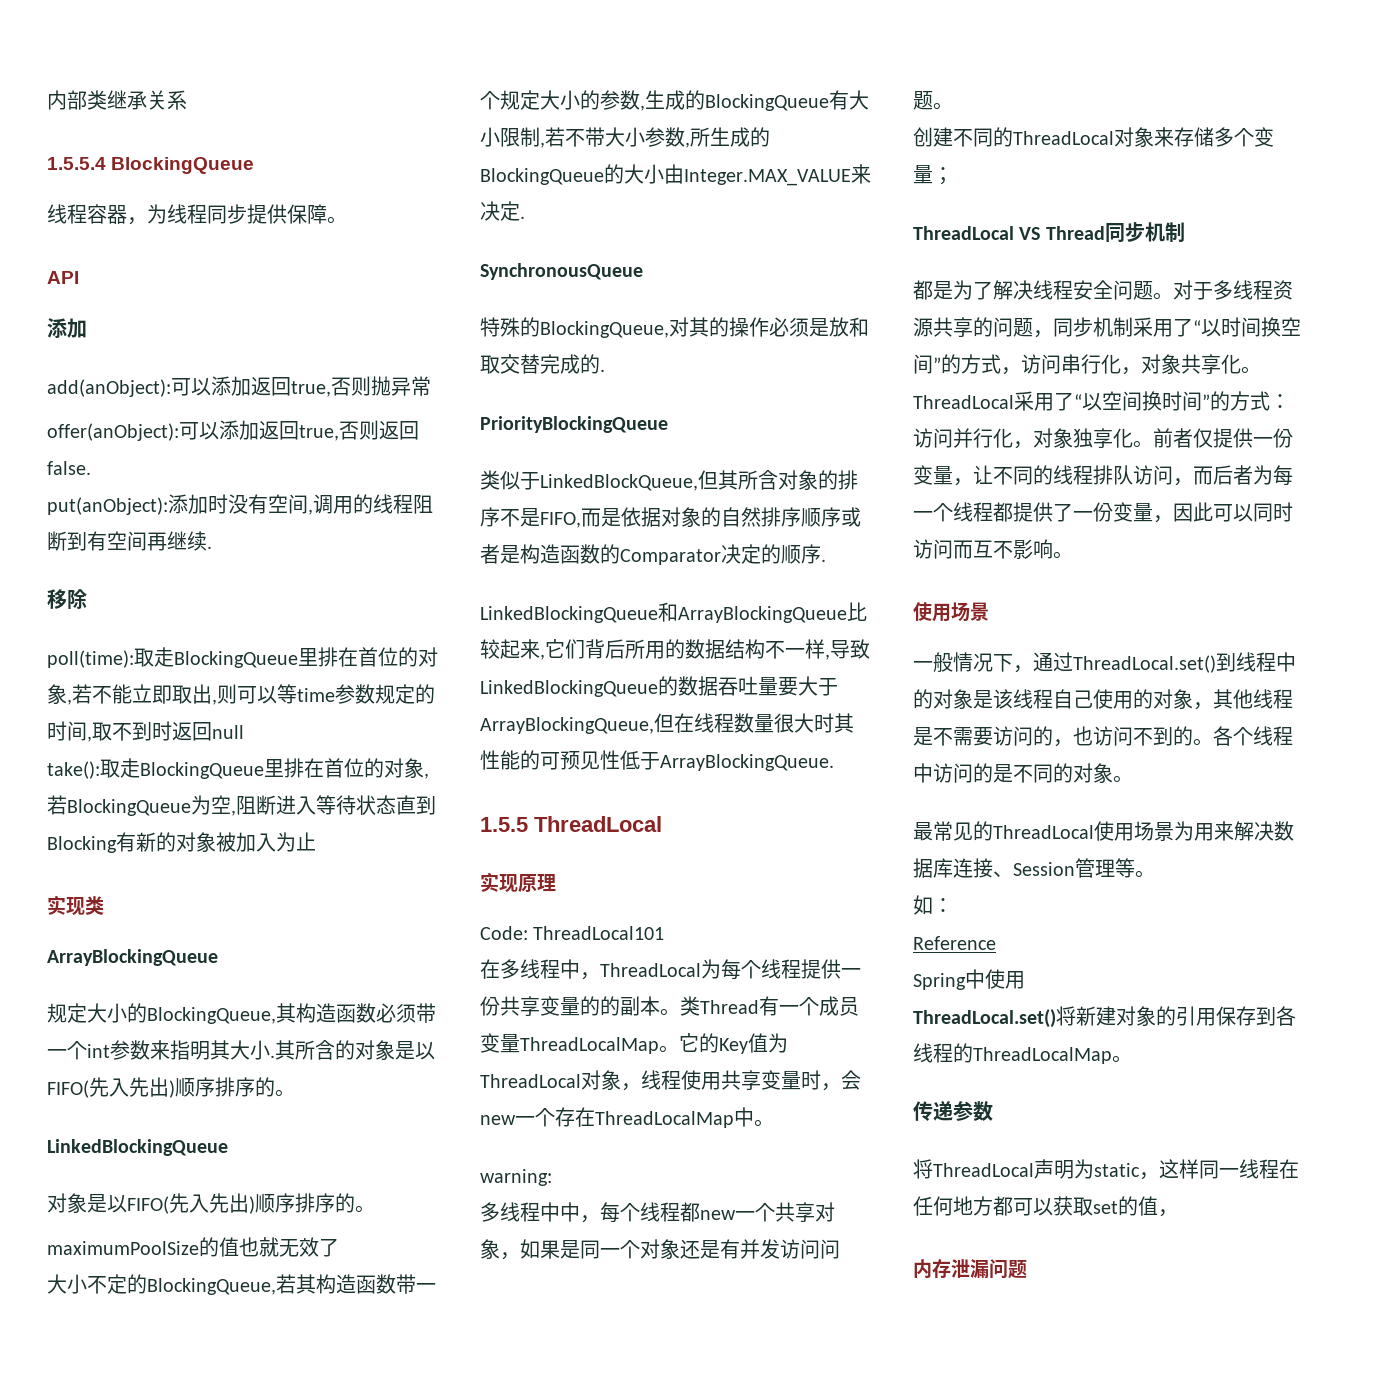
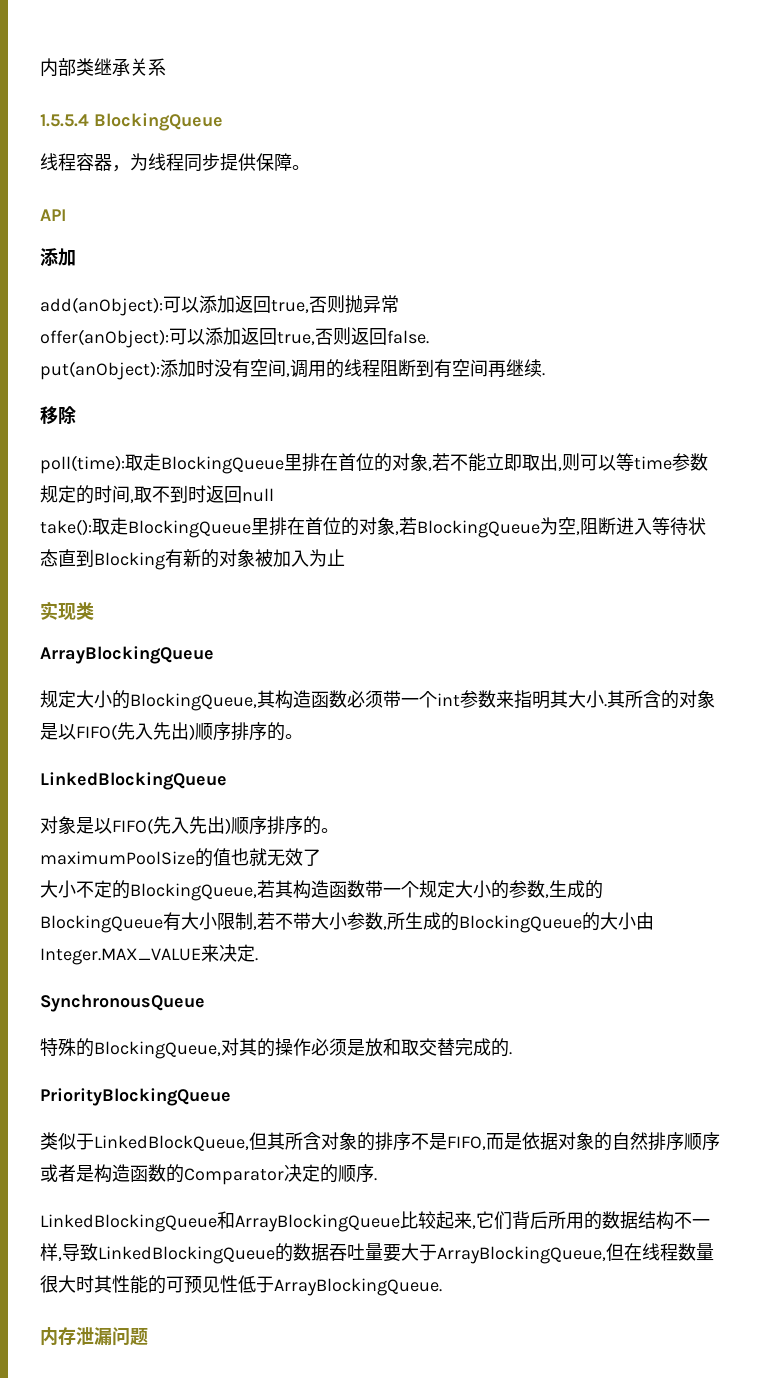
- 1.5.5 ThreadLocal
- 实现原理
- Code: ThreadLocal101
- 在多线程中，ThreadLocal为每个线程提供一份共享变量的的副本。类Thread有一个成员变量ThreadLocalMap。它的Key值为ThreadLocal对象，线程使用共享变量时，会new一个存在ThreadLocalMap中。
- warning:
- 多线程中中，每个线程都new一个共享对象，如果是同一个对象还是有并发访问问题。
- 创建不同的ThreadLocal对象来存储多个变量；
- ThreadLocal VS Thread同步机制
- 都是为了解决线程安全问题。对于多线程资源共享的问题，同步机制采用了“以时间换空间”的方式，访问串行化，对象共享化。ThreadLocal采用了“以空间换时间”的方式：访问并行化，对象独享化。前者仅提供一份变量，让不同的线程排队访问，而后者为每一个线程都提供了一份变量，因此可以同时访问而互不影响。
- 使用场景
- 一般情况下，通过ThreadLocal.set()到线程中的对象是该线程自己使用的对象，其他线程是不需要访问的，也访问不到的。各个线程中访问的是不同的对象。
- 最常见的ThreadLocal使用场景为用来解决数据库连接、Session管理等。
- 如：
- Reference
- Spring中使用
- ThreadLocal.set()将新建对象的引用保存到各线程的ThreadLocalMap。
- 传递参数
- 将ThreadLocal声明为static，这样同一线程在任何地方都可以获取set的值，

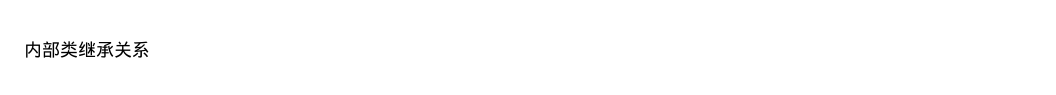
- 1.5.5.4 BlockingQueue
- 线程容器，为线程同步提供保障。
- API
- 添加
- add(anObject):可以添加返回true,否则抛异常
- offer(anObject):可以添加返回true,否则返回false.
- put(anObject):添加时没有空间,调用的线程阻断到有空间再继续.
- 移除
- poll(time):取走BlockingQueue里排在首位的对象,若不能立即取出,则可以等time参数规定的时间,取不到时返回null
- take():取走BlockingQueue里排在首位的对象,若BlockingQueue为空,阻断进入等待状态直到Blocking有新的对象被加入为止
- 实现类
- ArrayBlockingQueue
- 规定大小的BlockingQueue,其构造函数必须带一个int参数来指明其大小.其所含的对象是以FIFO(先入先出)顺序排序的。
- LinkedBlockingQueue
- 对象是以FIFO(先入先出)顺序排序的。
- maximumPoolSize的值也就无效了
- 大小不定的BlockingQueue,若其构造函数带一个规定大小的参数,生成的BlockingQueue有大小限制,若不带大小参数,所生成的BlockingQueue的大小由Integer.MAX_VALUE来决定.
- SynchronousQueue
- 特殊的BlockingQueue,对其的操作必须是放和取交替完成的.
- PriorityBlockingQueue
- 类似于LinkedBlockQueue,但其所含对象的排序不是FIFO,而是依据对象的自然排序顺序或者是构造函数的Comparator决定的顺序.
- LinkedBlockingQueue和ArrayBlockingQueue比较起来,它们背后所用的数据结构不一样,导致LinkedBlockingQueue的数据吞吐量要大于ArrayBlockingQueue,但在线程数量很大时其性能的可预见性低于ArrayBlockingQueue.
- 内存泄漏问题

